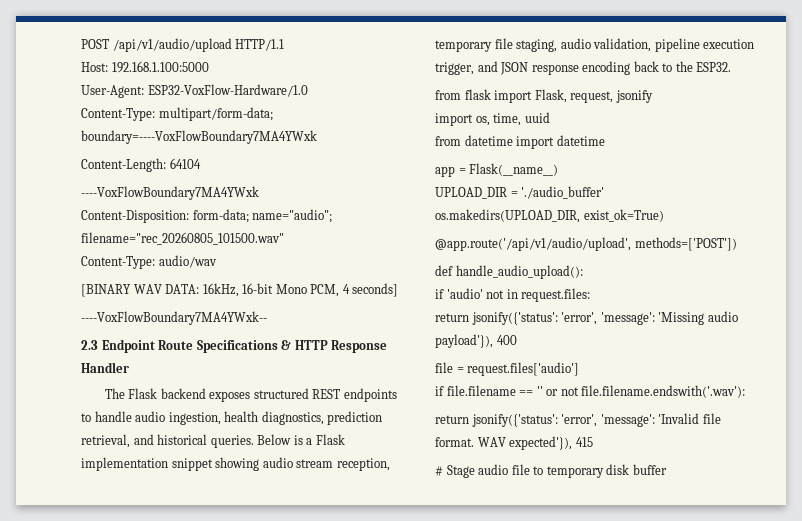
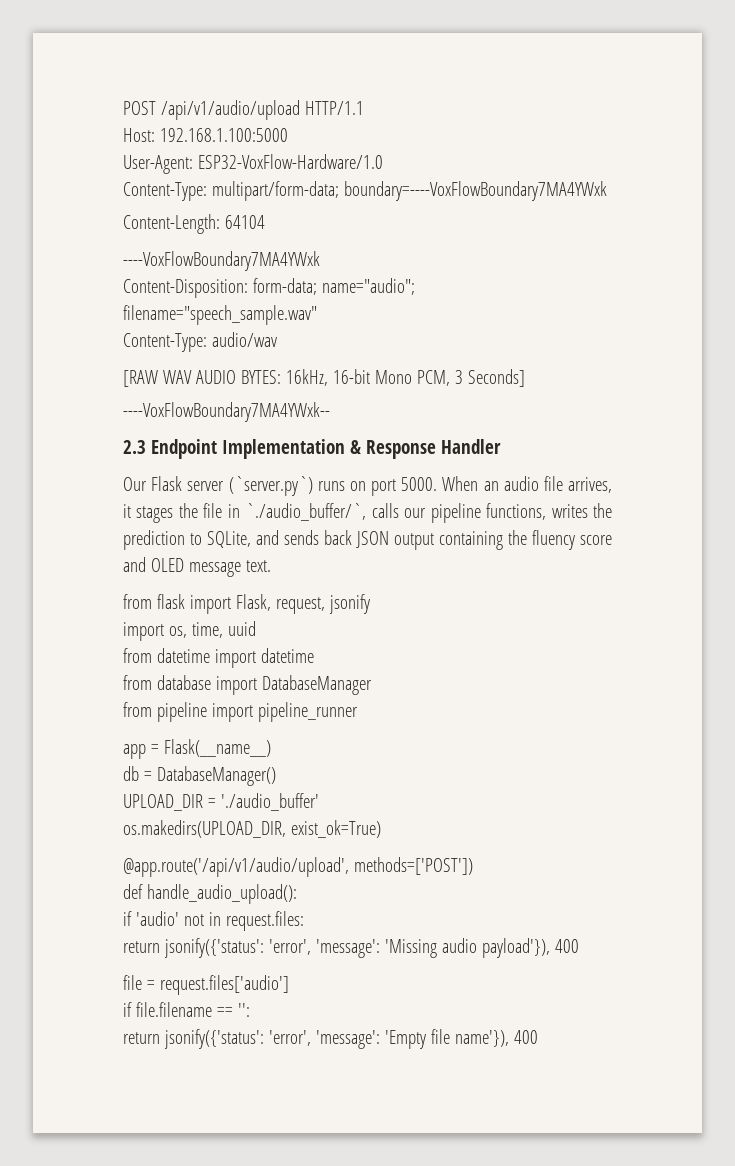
- Content-Disposition: form-data; name="audio"; filename="rec_20260805_101500.wav"
+ Content-Disposition: form-data; name="audio"; filename="speech_sample.wav"
- [BINARY WAV DATA: 16kHz, 16-bit Mono PCM, 4 seconds]
+ [RAW WAV AUDIO BYTES: 16kHz, 16-bit Mono PCM, 3 Seconds]
- 2.3 Endpoint Route Specifications & HTTP Response Handler
- The Flask backend exposes structured REST endpoints to handle audio ingestion, health diagnostics, prediction retrieval, and historical queries. Below is a Flask implementation snippet showing audio stream reception, temporary file staging, audio validation, pipeline execution trigger, and JSON response encoding back to the ESP32.
+ 2.3 Endpoint Implementation & Response Handler
+ Our Flask server (`server.py`) runs on port 5000. When an audio file arrives, it stages the file in `./audio_buffer/`, calls our pipeline functions, writes the prediction to SQLite, and sends back JSON output containing the fluency score and OLED message text.
+ from database import DatabaseManager
+ from pipeline import pipeline_runner
+ db = DatabaseManager()
- if file.filename == '' or not file.filename.endswith('.wav'):
- return jsonify({'status': 'error', 'message': 'Invalid file format. WAV expected'}), 415
- # Stage audio file to temporary disk buffer
+ if file.filename == '':
+ return jsonify({'status': 'error', 'message': 'Empty file name'}), 400

